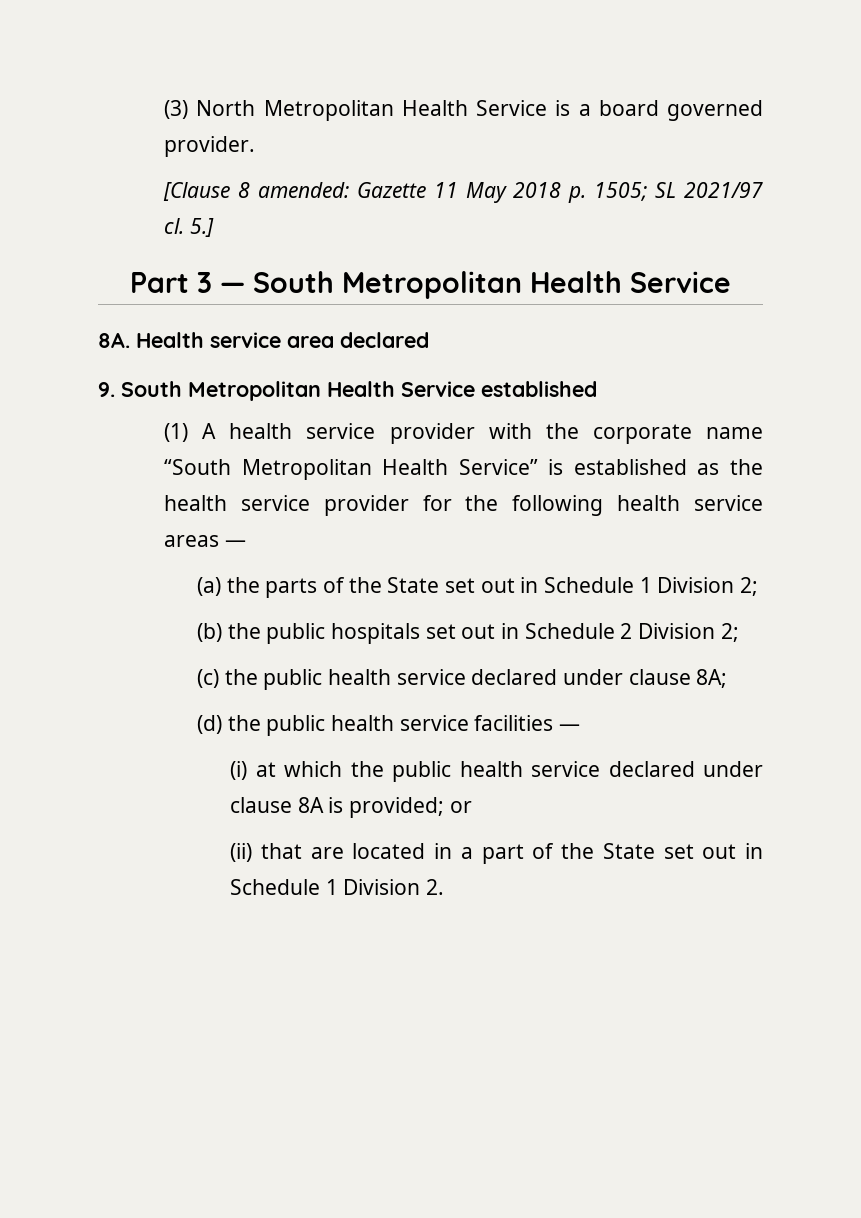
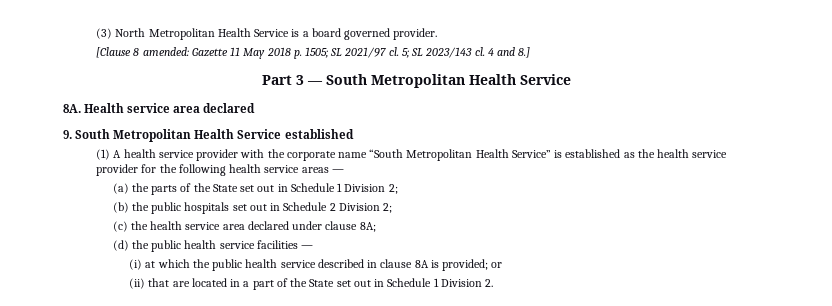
- 5.]
+ 5; SL 2023/143 cl. 4 and 8.]
- (c) the public health service declared under clause 8A;
+ (c) the health service area declared under clause 8A;
- (i) at which the public health service declared under clause 8A is provided; or
+ (i) at which the public health service described in clause 8A is provided; or

